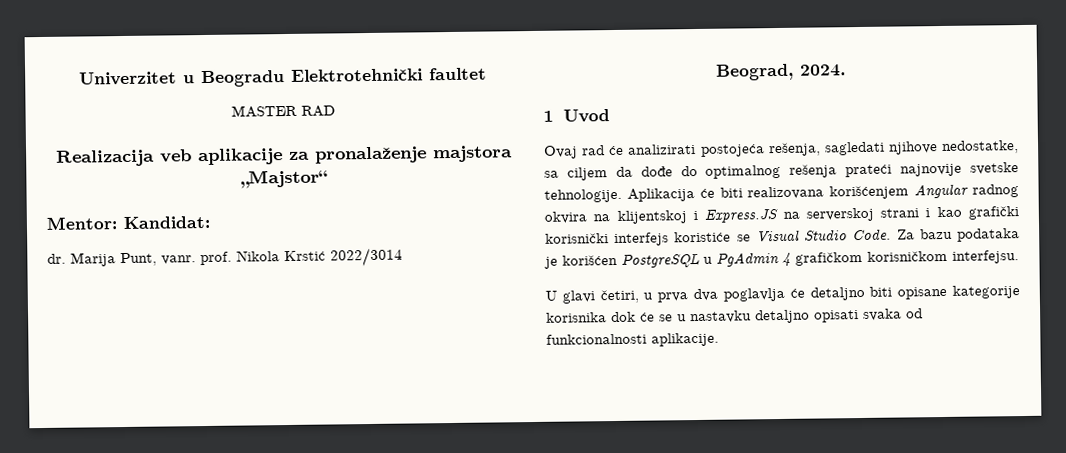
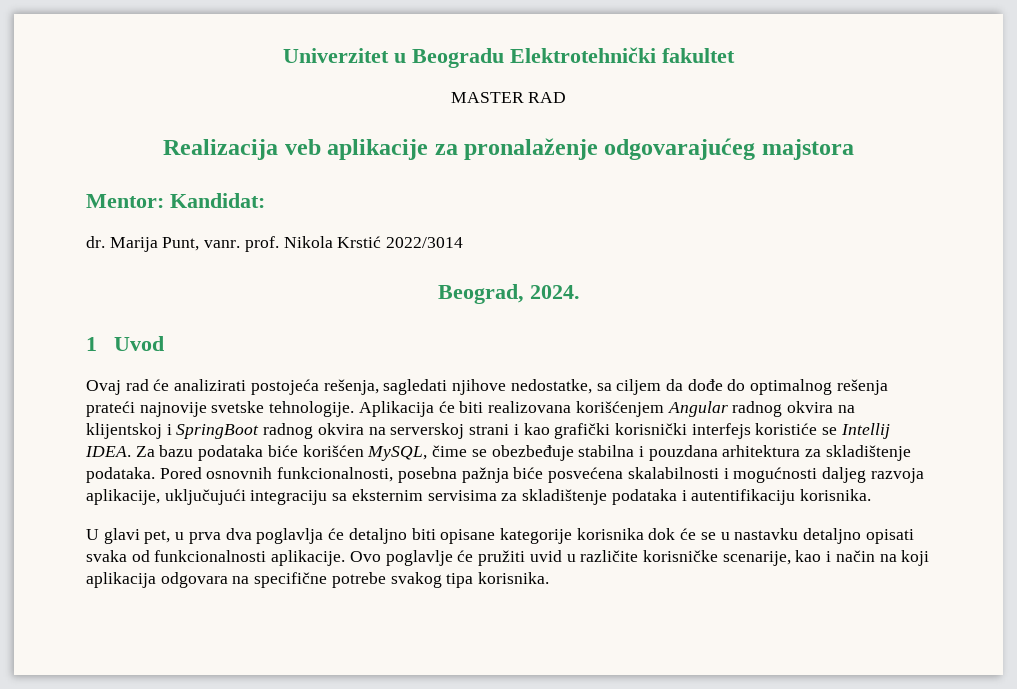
- Univerzitet u Beogradu Elektrotehnički faultet
+ Univerzitet u Beogradu Elektrotehnički fakultet
- Realizacija veb aplikacije za pronalaženje majstora „Majstor“
+ Realizacija veb aplikacije za pronalaženje odgovarajućeg majstora
- Aplikacija će biti realizovana korišćenjem Angular radnog okvira na klijentskoj i Express.JS na serverskoj strani i kao grafički korisnički interfejs koristiće se Visual Studio Code. Za bazu podataka je korišćen PostgreSQL u PgAdmin 4 grafičkom korisničkom interfejsu.
+ Aplikacija će biti realizovana korišćenjem Angular radnog okvira na klijentskoj i SpringBoot radnog okvira na serverskoj strani i kao grafički korisnički interfejs koristiće se Intellij IDEA. Za bazu podataka biće korišćen МySQL, čime se obezbeđuje stabilna i pouzdana arhitektura za skladištenje podataka. Pored osnovnih funkcionalnosti, posebna pažnja biće posvećena skalabilnosti i mogućnosti daljeg razvoja aplikacije, uključujući integraciju sa eksternim servisima za skladištenje podataka i autentifikaciju korisnika.
- U glavi četiri, u prva dva poglavlja će detaljno biti opisane kategorije korisnika dok će se u nastavku detaljno opisati svaka od funkcionalnosti aplikacije.
+ U glavi pet, u prva dva poglavlja će detaljno biti opisane kategorije korisnika dok će se u nastavku detaljno opisati svaka od funkcionalnosti aplikacije.
+ Ovo poglavlje će pružiti uvid u različite korisničke scenarije, kao i način na koji aplikacija odgovara na specifične potrebe svakog tipa korisnika.

